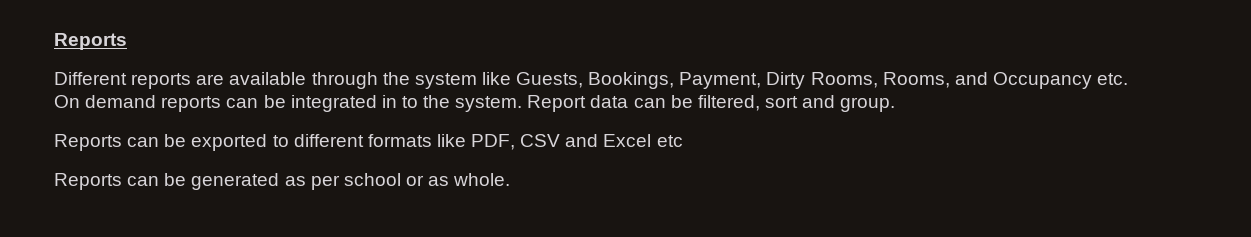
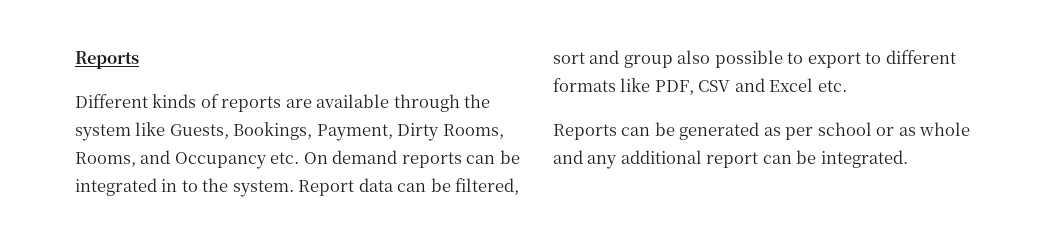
- Different reports are available through the system like Guests, Bookings, Payment, Dirty Rooms, Rooms, and Occupancy etc. On demand reports can be integrated in to the system.
+ Different kinds of reports are available through the system like Guests, Bookings, Payment, Dirty Rooms, Rooms, and Occupancy etc. On demand reports can be integrated in to the system.
- Report data can be filtered, sort and group.
- Reports can be exported to different formats like PDF, CSV and Excel etc
+ Report data can be filtered, sort and group also possible to export to different formats like PDF, CSV and Excel etc.
- Reports can be generated as per school or as whole.
+ Reports can be generated as per school or as whole and any additional report can be integrated.

